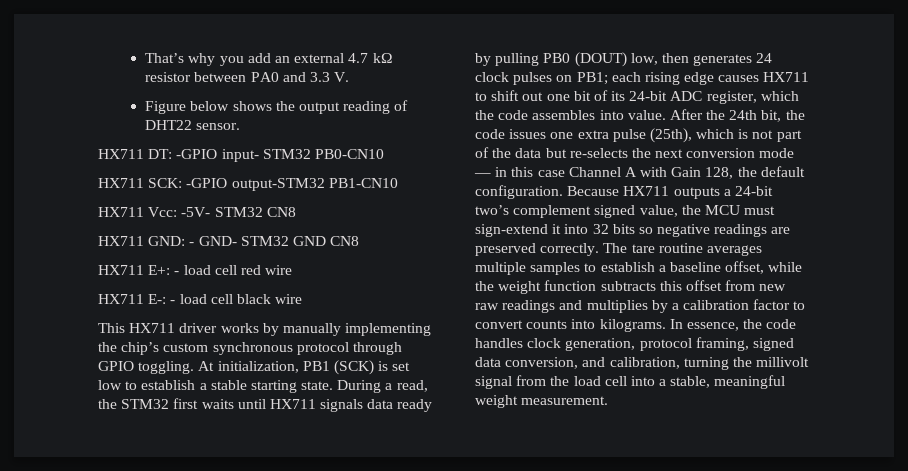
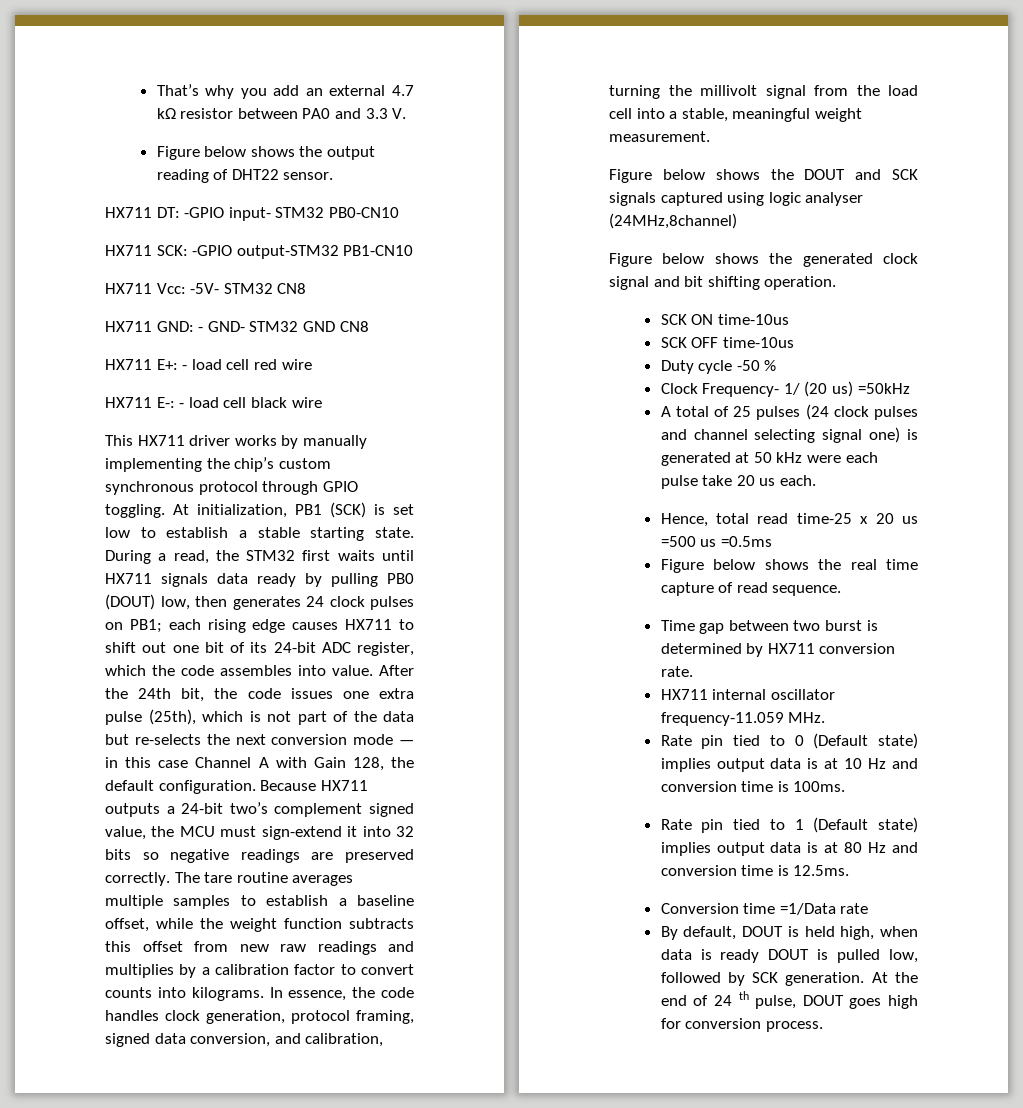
+ Figure below shows the DOUT and SCK signals captured using logic analyser (24MHz,8channel)
+ Figure below shows the generated clock signal and bit shifting operation.
+ SCK ON time-10us
+ SCK OFF time-10us
+ Duty cycle -50 %
+ Clock Frequency- 1/ (20 us) =50kHz
+ A total of 25 pulses (24 clock pulses and channel selecting signal one) is generated at 50 kHz were each pulse take 20 us each.
+ Hence, total read time-25 x 20 us =500 us =0.5ms
+ Figure below shows the real time capture of read sequence.
+ Time gap between two burst is determined by HX711 conversion rate.
+ HX711 internal oscillator frequency-11.059 MHz.
+ Rate pin tied to 0 (Default state) implies output data is at 10 Hz and conversion time is 100ms.
+ Rate pin tied to 1 (Default state) implies output data is at 80 Hz and conversion time is 12.5ms.
+ Conversion time =1/Data rate
+ By default, DOUT is held high, when data is ready DOUT is pulled low, followed by SCK generation. At the end of 24 th pulse, DOUT goes high for conversion process.

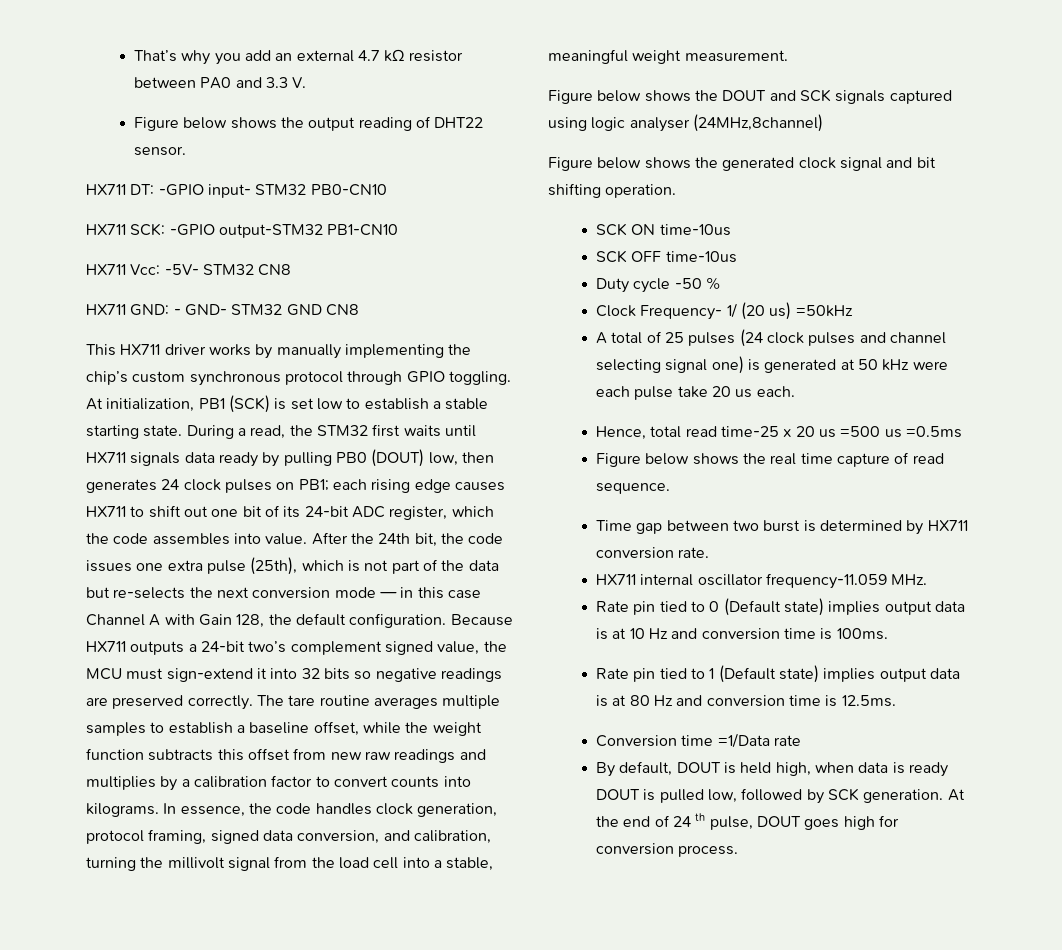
- HX711 E+: - load cell red wire
- HX711 E-: - load cell black wire

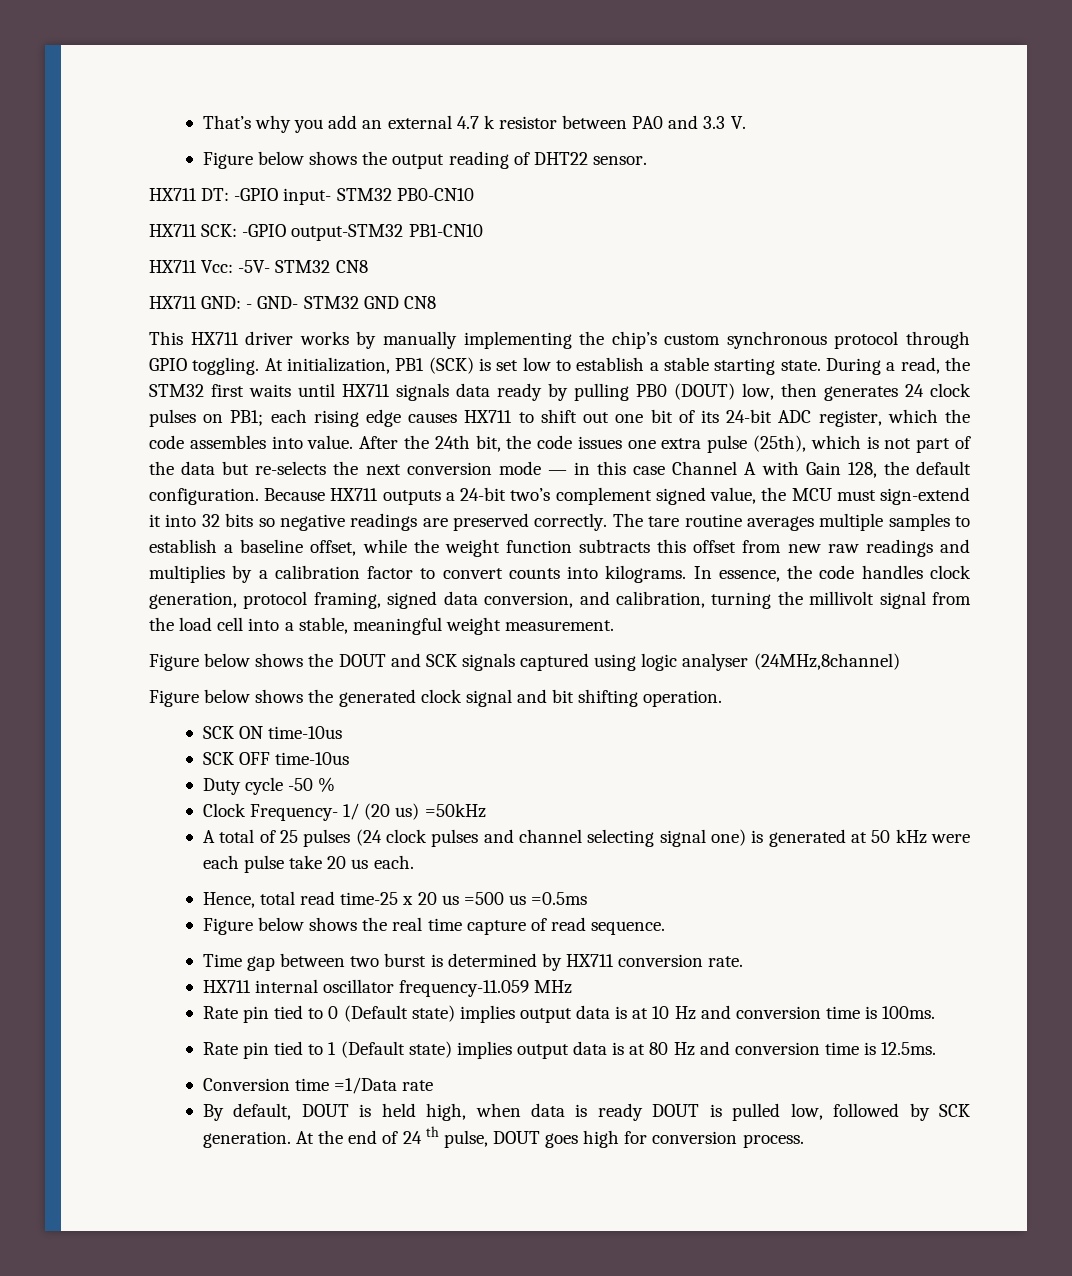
- That’s why you add an external 4.7 kΩ resistor between PA0 and 3.3 V.
+ That’s why you add an external 4.7 k resistor between PA0 and 3.3 V.
- HX711 internal oscillator frequency-11.059 MHz.
+ HX711 internal oscillator frequency-11.059 MHz

